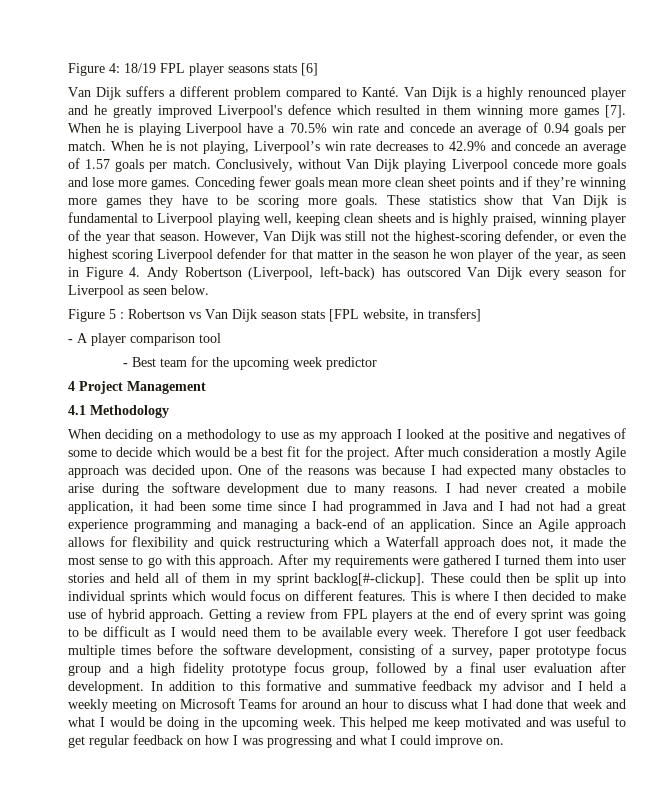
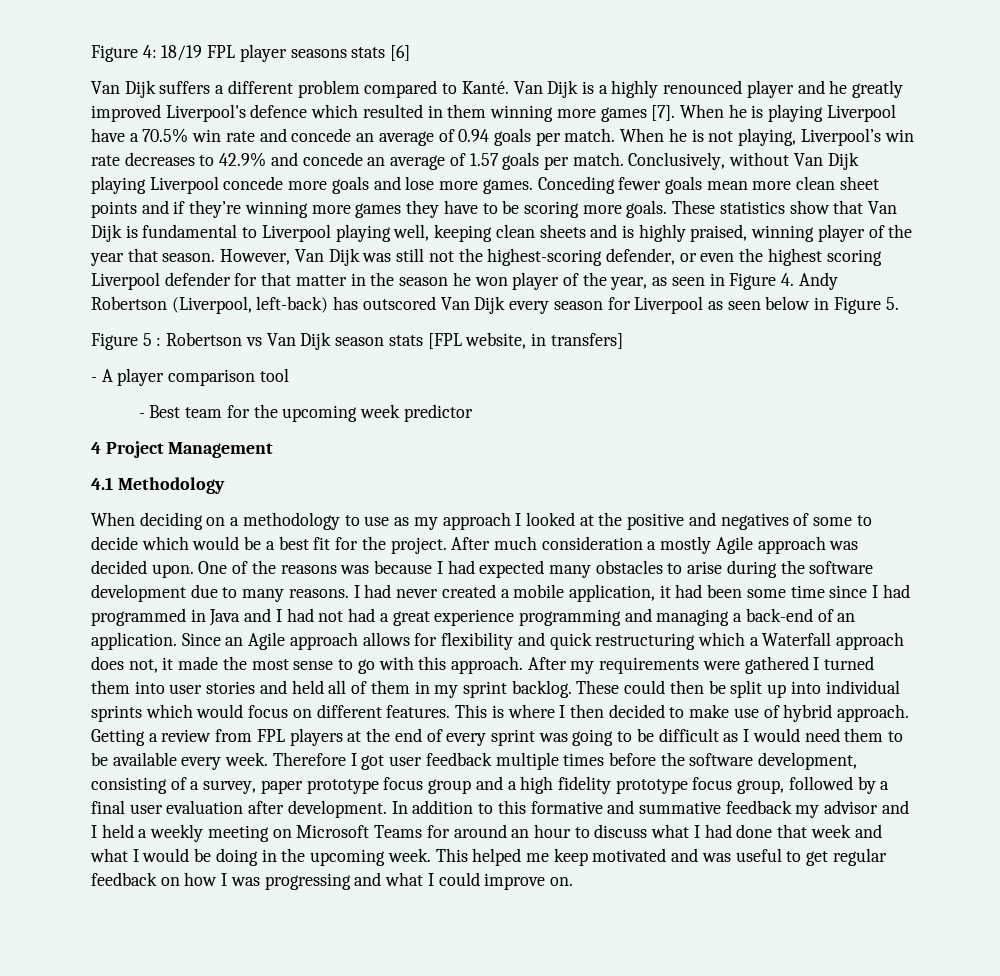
- However, Van Dijk was still not the highest-scoring defender, or even the highest scoring Liverpool defender for that matter in the season he won player of the year, as seen in Figure 4. Andy Robertson (Liverpool, left-back) has outscored Van Dijk every season for Liverpool as seen below.
+ However, Van Dijk was still not the highest-scoring defender, or even the highest scoring Liverpool defender for that matter in the season he won player of the year, as seen in Figure 4. Andy Robertson (Liverpool, left-back) has outscored Van Dijk every season for Liverpool as seen below in Figure 5.
- After my requirements were gathered I turned them into user stories and held all of them in my sprint backlog[#-clickup].
+ After my requirements were gathered I turned them into user stories and held all of them in my sprint backlog.

